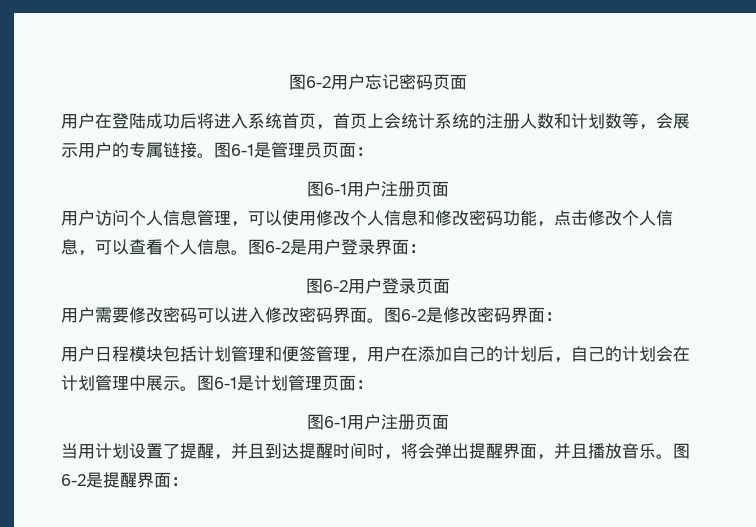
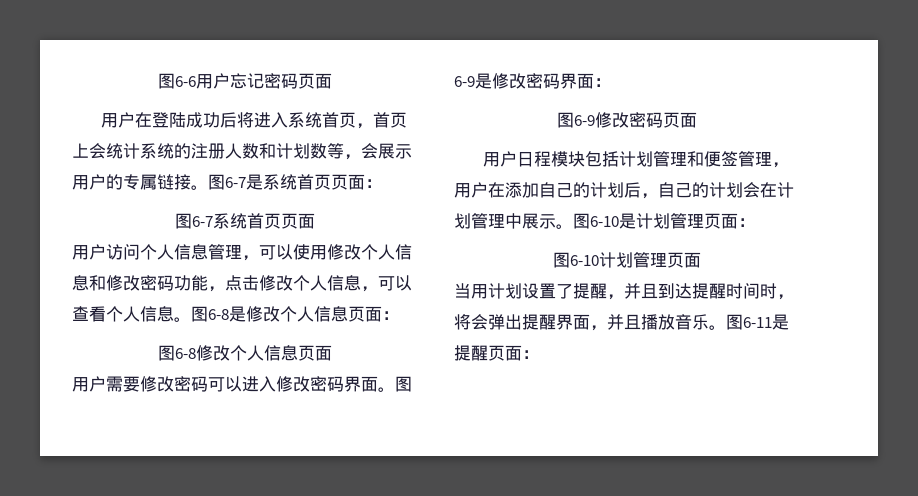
- 图6-2用户忘记密码页面
+ 图6-6用户忘记密码页面
- 图6-1是管理员页面：
- 图6-1用户注册页面
+ 图6-7是系统首页页面：
+ 图6-7系统首页页面
- 图6-2是用户登录界面：
- 图6-2用户登录页面
+ 图6-8是修改个人信息页面：
+ 图6-8修改个人信息页面
- 图6-2是修改密码界面：
+ 图6-9是修改密码界面：
+ 图6-9修改密码页面
- 图6-1是计划管理页面：
- 图6-1用户注册页面
+ 图6-10是计划管理页面：
+ 图6-10计划管理页面
- 图6-2是提醒界面：
+ 图6-11是提醒页面：

